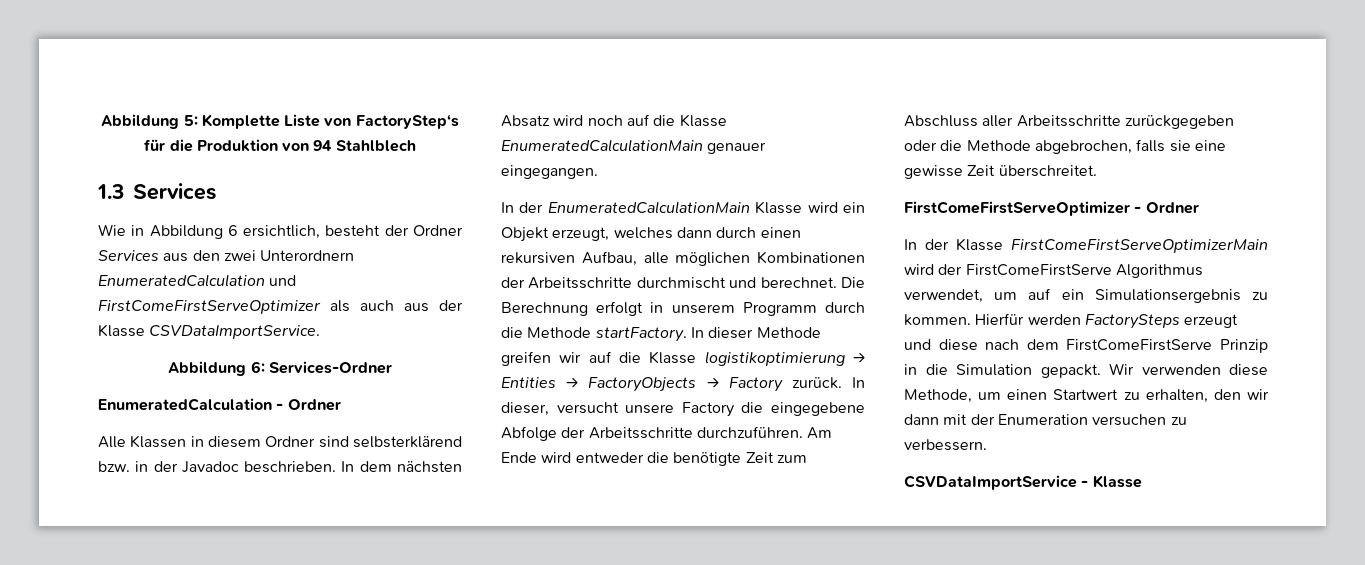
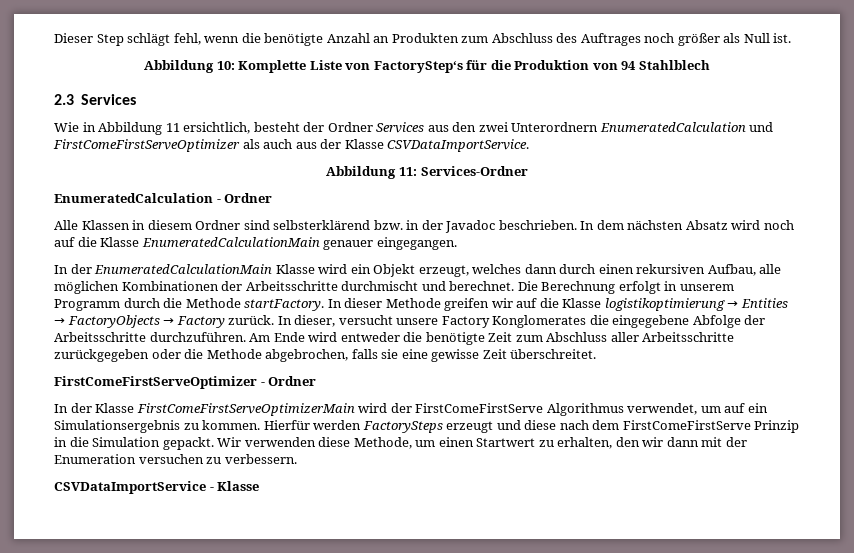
- Abbildung 5: Komplette Liste von FactoryStep‘s für die Produktion von 94 Stahlblech
+ Dieser Step schlägt fehl, wenn die benötigte Anzahl an Produkten zum Abschluss des Auftrages noch größer als Null ist.
+ Abbildung 10: Komplette Liste von FactoryStep‘s für die Produktion von 94 Stahlblech
- 1.3 Services
+ 2.3 Services
- Wie in Abbildung 6 ersichtlich, besteht der Ordner Services aus den zwei Unterordnern EnumeratedCalculation und FirstComeFirstServeOptimizer als auch aus der Klasse CSVDataImportService.
+ Wie in Abbildung 11 ersichtlich, besteht der Ordner Services aus den zwei Unterordnern EnumeratedCalculation und FirstComeFirstServeOptimizer als auch aus der Klasse CSVDataImportService.
- Abbildung 6: Services-Ordner
+ Abbildung 11: Services-Ordner
- In dieser, versucht unsere Factory die eingegebene Abfolge der Arbeitsschritte durchzuführen.
+ In dieser, versucht unsere Factory Konglomerates die eingegebene Abfolge der Arbeitsschritte durchzuführen.

